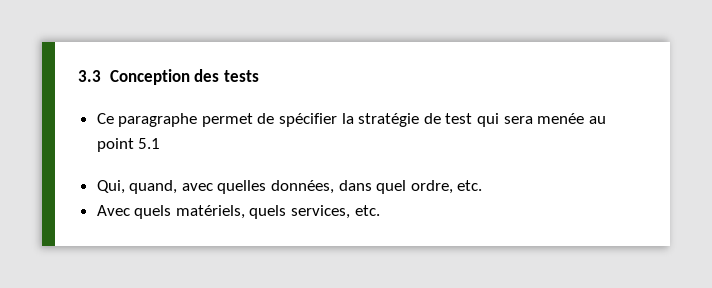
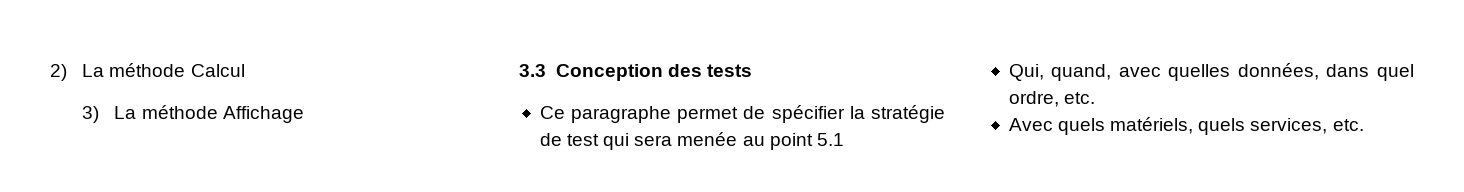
+ 2) La méthode Calcul
+ 3) La méthode Affichage

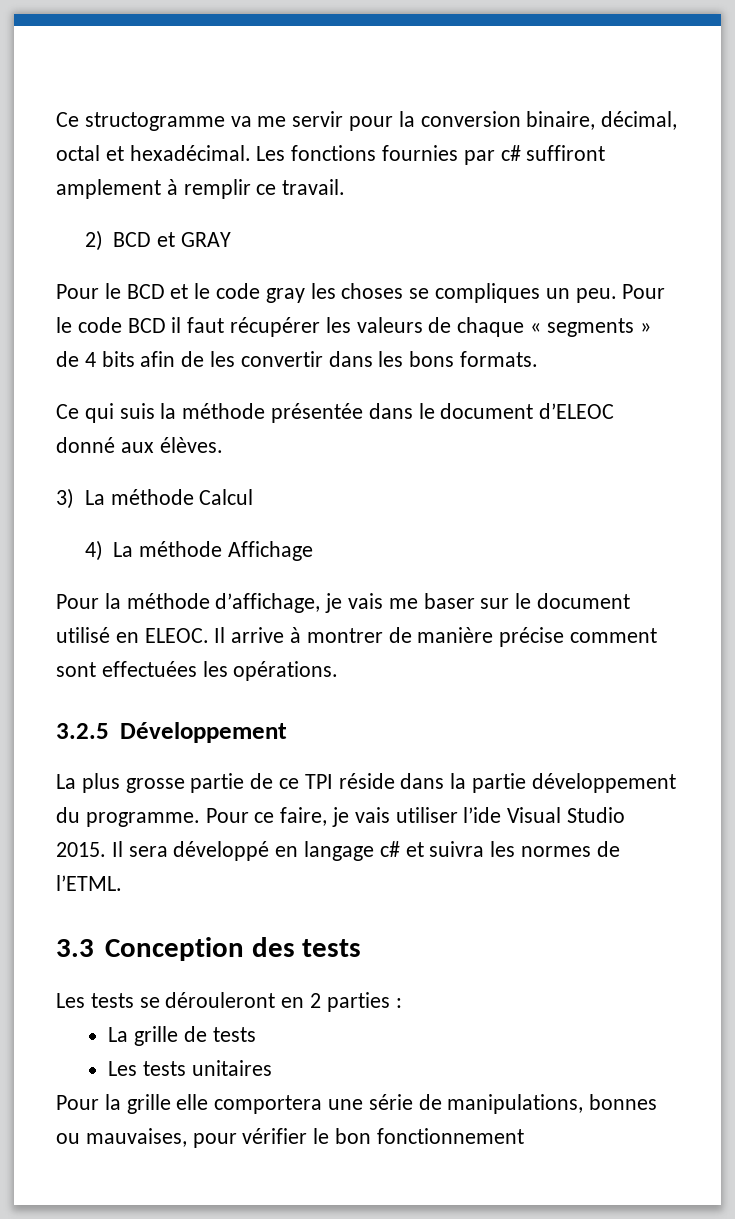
- 2) La méthode Calcul
+ Ce structogramme va me servir pour la conversion binaire, décimal, octal et hexadécimal. Les fonctions fournies par c# suffiront amplement à remplir ce travail.
+ 2) BCD et GRAY
+ Pour le BCD et le code gray les choses se compliques un peu. Pour le code BCD il faut récupérer les valeurs de chaque « segments » de 4 bits afin de les convertir dans les bons formats.
+ Ce qui suis la méthode présentée dans le document d’ELEOC donné aux élèves.
+ 3) La méthode Calcul
- 3) La méthode Affichage
+ 4) La méthode Affichage
+ Pour la méthode d’affichage, je vais me baser sur le document utilisé en ELEOC. Il arrive à montrer de manière précise comment sont effectuées les opérations.
+ 3.2.5 Développement
+ La plus grosse partie de ce TPI réside dans la partie développement du programme. Pour ce faire, je vais utiliser l’ide Visual Studio 2015. Il sera développé en langage c# et suivra les normes de l’ETML.
  3.3 Conception des tests
- Ce paragraphe permet de spécifier la stratégie de test qui sera menée au point 5.1
- Qui, quand, avec quelles données, dans quel ordre, etc.
- Avec quels matériels, quels services, etc.
+ Les tests se dérouleront en 2 parties :
+ La grille de tests
+ Les tests unitaires
+ Pour la grille elle comportera une série de manipulations, bonnes ou mauvaises, pour vérifier le bon fonctionnement

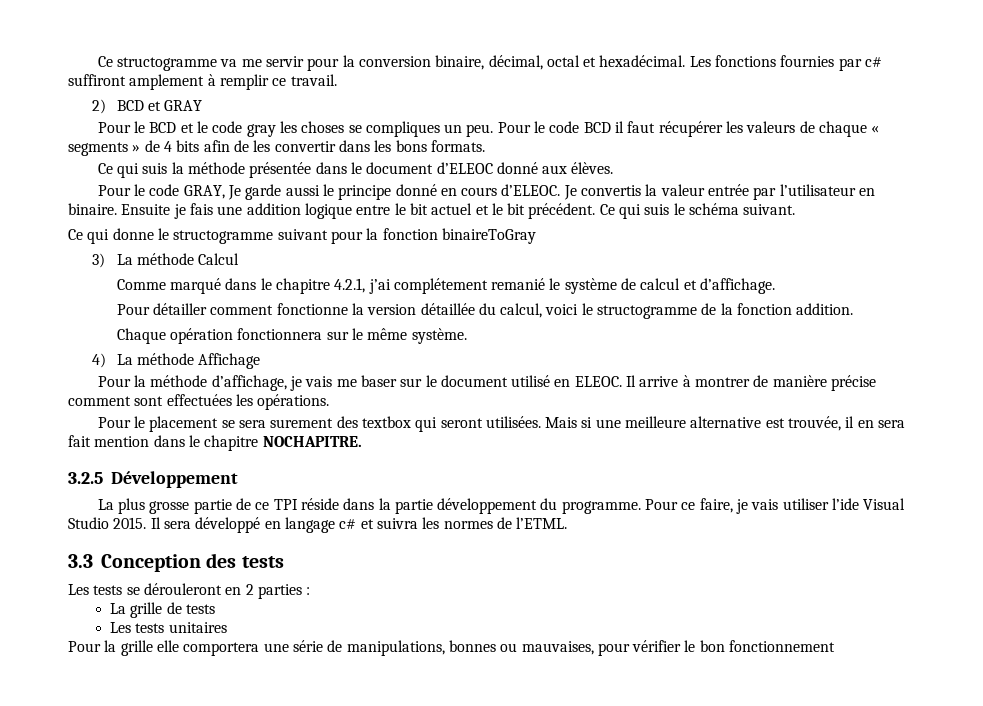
+ Pour le code GRAY, Je garde aussi le principe donné en cours d’ELEOC. Je convertis la valeur entrée par l’utilisateur en binaire. Ensuite je fais une addition logique entre le bit actuel et le bit précédent. Ce qui suis le schéma suivant.
+ Ce qui donne le structogramme suivant pour la fonction binaireToGray
  3) La méthode Calcul
+ Comme marqué dans le chapitre 4.2.1, j’ai complétement remanié le système de calcul et d’affichage.
+ Pour détailler comment fonctionne la version détaillée du calcul, voici le structogramme de la fonction addition.
+ Chaque opération fonctionnera sur le même système.
+ Pour le placement se sera surement des textbox qui seront utilisées. Mais si une meilleure alternative est trouvée, il en sera fait mention dans le chapitre NOCHAPITRE.

